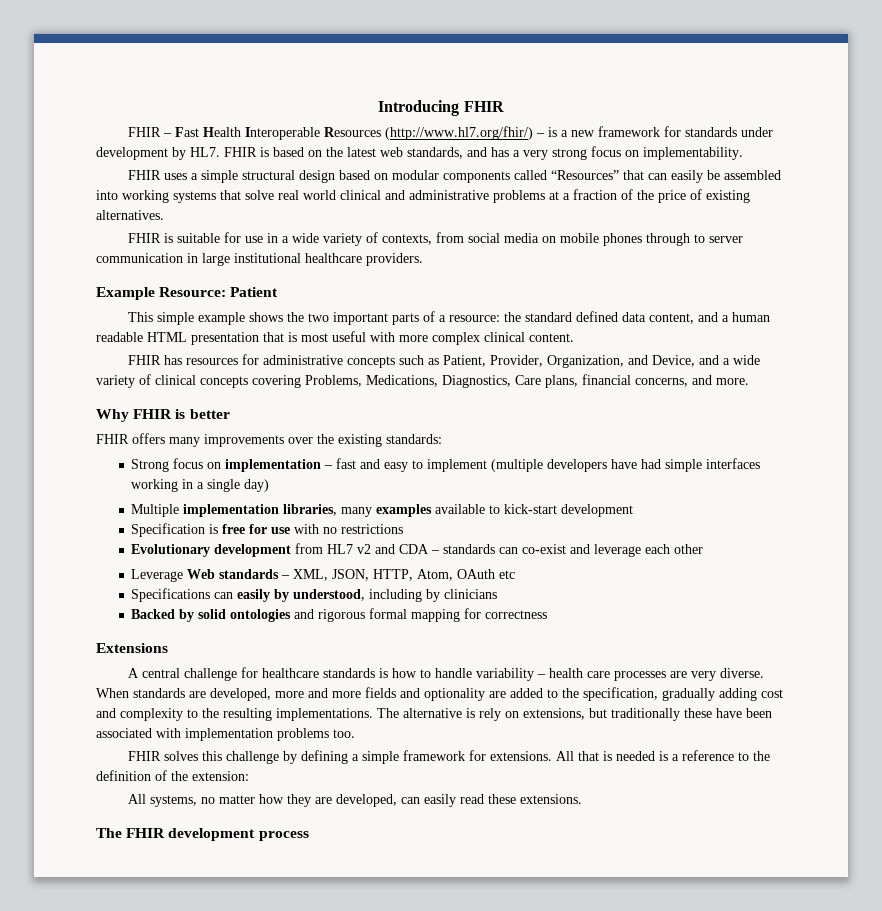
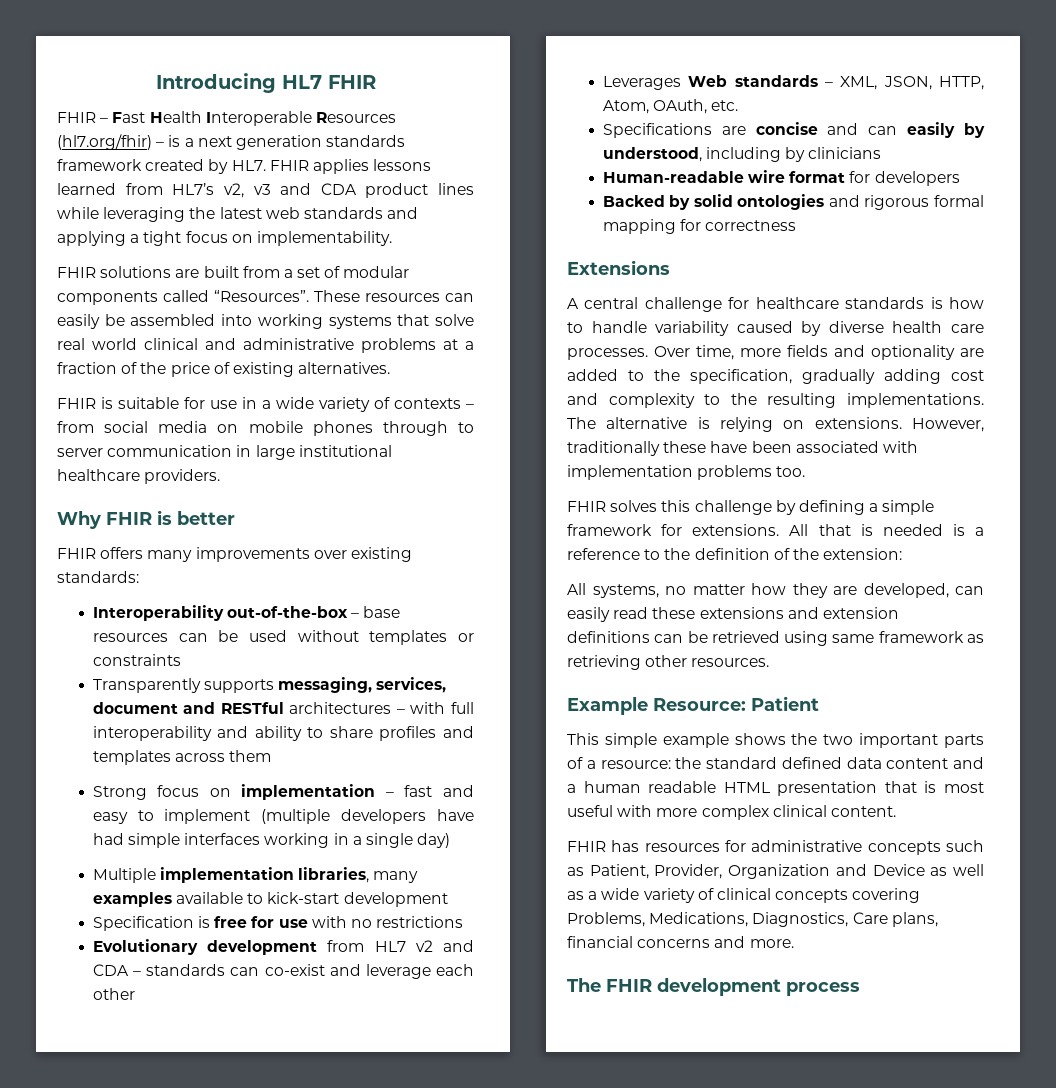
- Introducing FHIR
+ Introducing HL7 FHIR
- FHIR – Fast Health Interoperable Resources (http://www.hl7.org/fhir/) – is a new framework for standards under development by HL7. FHIR is based on the latest web standards, and has a very strong focus on implementability.
- FHIR uses a simple structural design based on modular components called “Resources” that can easily be assembled into working systems that solve real world clinical and administrative problems at a fraction of the price of existing alternatives.
+ FHIR – Fast Health Interoperable Resources (hl7.org/fhir) – is a next generation standards framework created by HL7. FHIR applies lessons learned from HL7’s v2, v3 and CDA product lines while leveraging the latest web standards and applying a tight focus on implementability.
+ FHIR solutions are built from a set of modular components called “Resources”. These resources can easily be assembled into working systems that solve real world clinical and administrative problems at a fraction of the price of existing alternatives.
- FHIR is suitable for use in a wide variety of contexts, from social media on mobile phones through to server communication in large institutional healthcare providers.
+ FHIR is suitable for use in a wide variety of contexts – from social media on mobile phones through to server communication in large institutional healthcare providers.
- Example Resource: Patient
- This simple example shows the two important parts of a resource: the standard defined data content, and a human readable HTML presentation that is most useful with more complex clinical content.
- FHIR has resources for administrative concepts such as Patient, Provider, Organization, and Device, and a wide variety of clinical concepts covering Problems, Medications, Diagnostics, Care plans, financial concerns, and more.
- FHIR offers many improvements over the existing standards:
+ FHIR offers many improvements over existing standards:
+ Interoperability out-of-the-box – base resources can be used without templates or constraints
+ Transparently supports messaging, services, document and RESTful architectures – with full interoperability and ability to share profiles and templates across them
- Leverage Web standards – XML, JSON, HTTP, Atom, OAuth etc
+ Leverages Web standards – XML, JSON, HTTP, Atom, OAuth, etc.
- Specifications can easily by understood, including by clinicians
+ Specifications are concise and can easily by understood, including by clinicians
+ Human-readable wire format for developers
- A central challenge for healthcare standards is how to handle variability – health care processes are very diverse. When standards are developed, more and more fields and optionality are added to the specification, gradually adding cost and complexity to the resulting implementations.
+ A central challenge for healthcare standards is how to handle variability caused by diverse health care processes. Over time, more fields and optionality are added to the specification, gradually adding cost and complexity to the resulting implementations.
- The alternative is rely on extensions, but traditionally these have been associated with implementation problems too.
+ The alternative is relying on extensions. However, traditionally these have been associated with implementation problems too.
- All systems, no matter how they are developed, can easily read these extensions.
+ All systems, no matter how they are developed, can easily read these extensions and extension definitions can be retrieved using same framework as retrieving other resources.
+ Example Resource: Patient
+ This simple example shows the two important parts of a resource: the standard defined data content and a human readable HTML presentation that is most useful with more complex clinical content.
+ FHIR has resources for administrative concepts such as Patient, Provider, Organization and Device as well as a wide variety of clinical concepts covering Problems, Medications, Diagnostics, Care plans, financial concerns and more.

